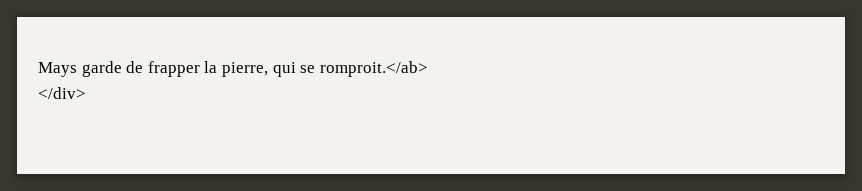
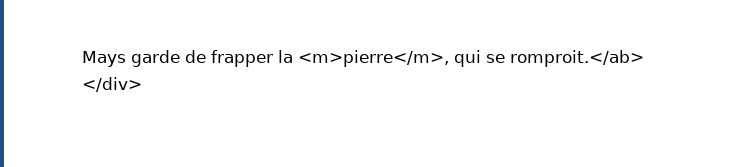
- Mays garde de frapper la pierre, qui se romproit.</ab>
+ Mays garde de frapper la <m>pierre</m>, qui se romproit.</ab>

